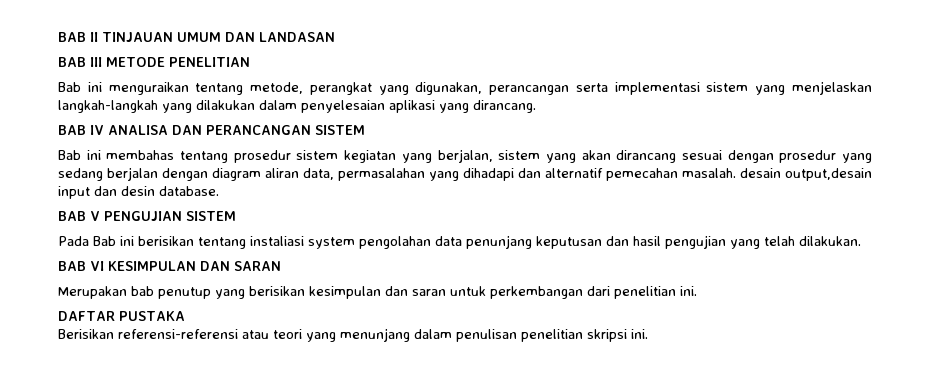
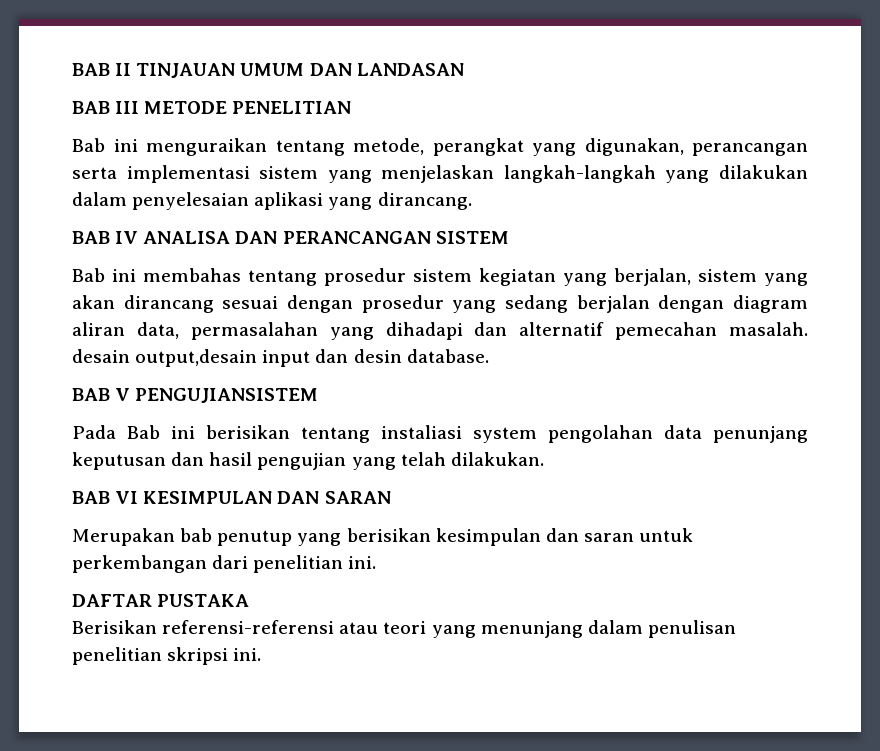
- BAB V PENGUJIAN SISTEM
+ BAB V PENGUJIANSISTEM

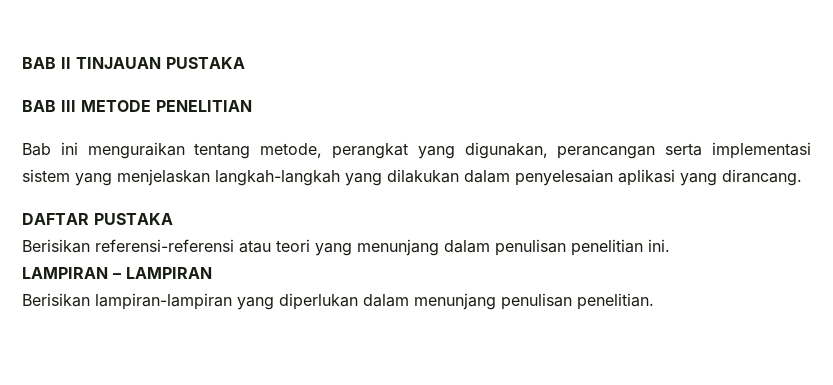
- BAB II TINJAUAN UMUM DAN LANDASAN
+ BAB II TINJAUAN PUSTAKA
- BAB IV ANALISA DAN PERANCANGAN SISTEM
- Bab ini membahas tentang prosedur sistem kegiatan yang berjalan, sistem yang akan dirancang sesuai dengan prosedur yang sedang berjalan dengan diagram aliran data, permasalahan yang dihadapi dan alternatif pemecahan masalah. desain output,desain input dan desin database.
- BAB V PENGUJIANSISTEM
- Pada Bab ini berisikan tentang instaliasi system pengolahan data penunjang keputusan dan hasil pengujian yang telah dilakukan.
- BAB VI KESIMPULAN DAN SARAN
- Merupakan bab penutup yang berisikan kesimpulan dan saran untuk perkembangan dari penelitian ini.
- Berisikan referensi-referensi atau teori yang menunjang dalam penulisan penelitian skripsi ini.
+ Berisikan referensi-referensi atau teori yang menunjang dalam penulisan penelitian ini.
+ LAMPIRAN – LAMPIRAN
+ Berisikan lampiran-lampiran yang diperlukan dalam menunjang penulisan penelitian.

